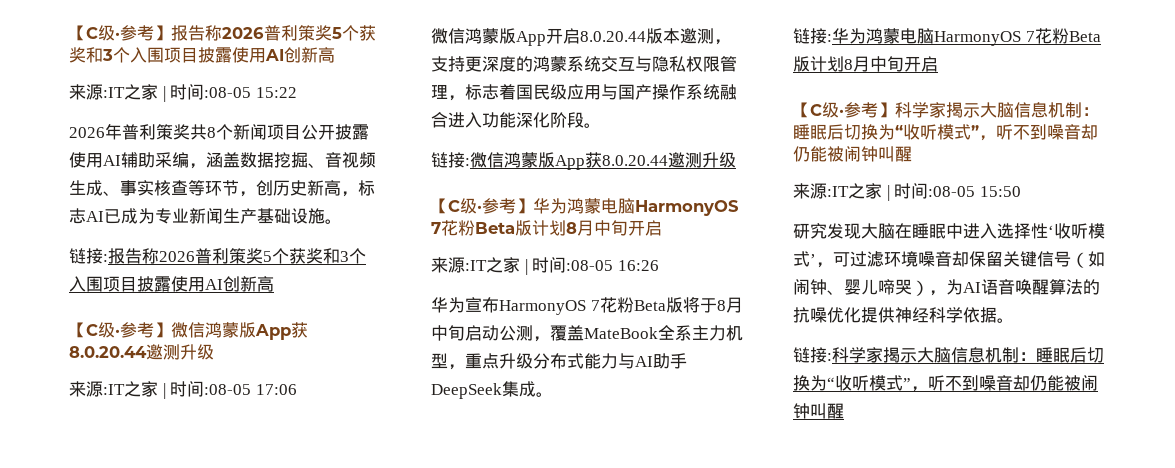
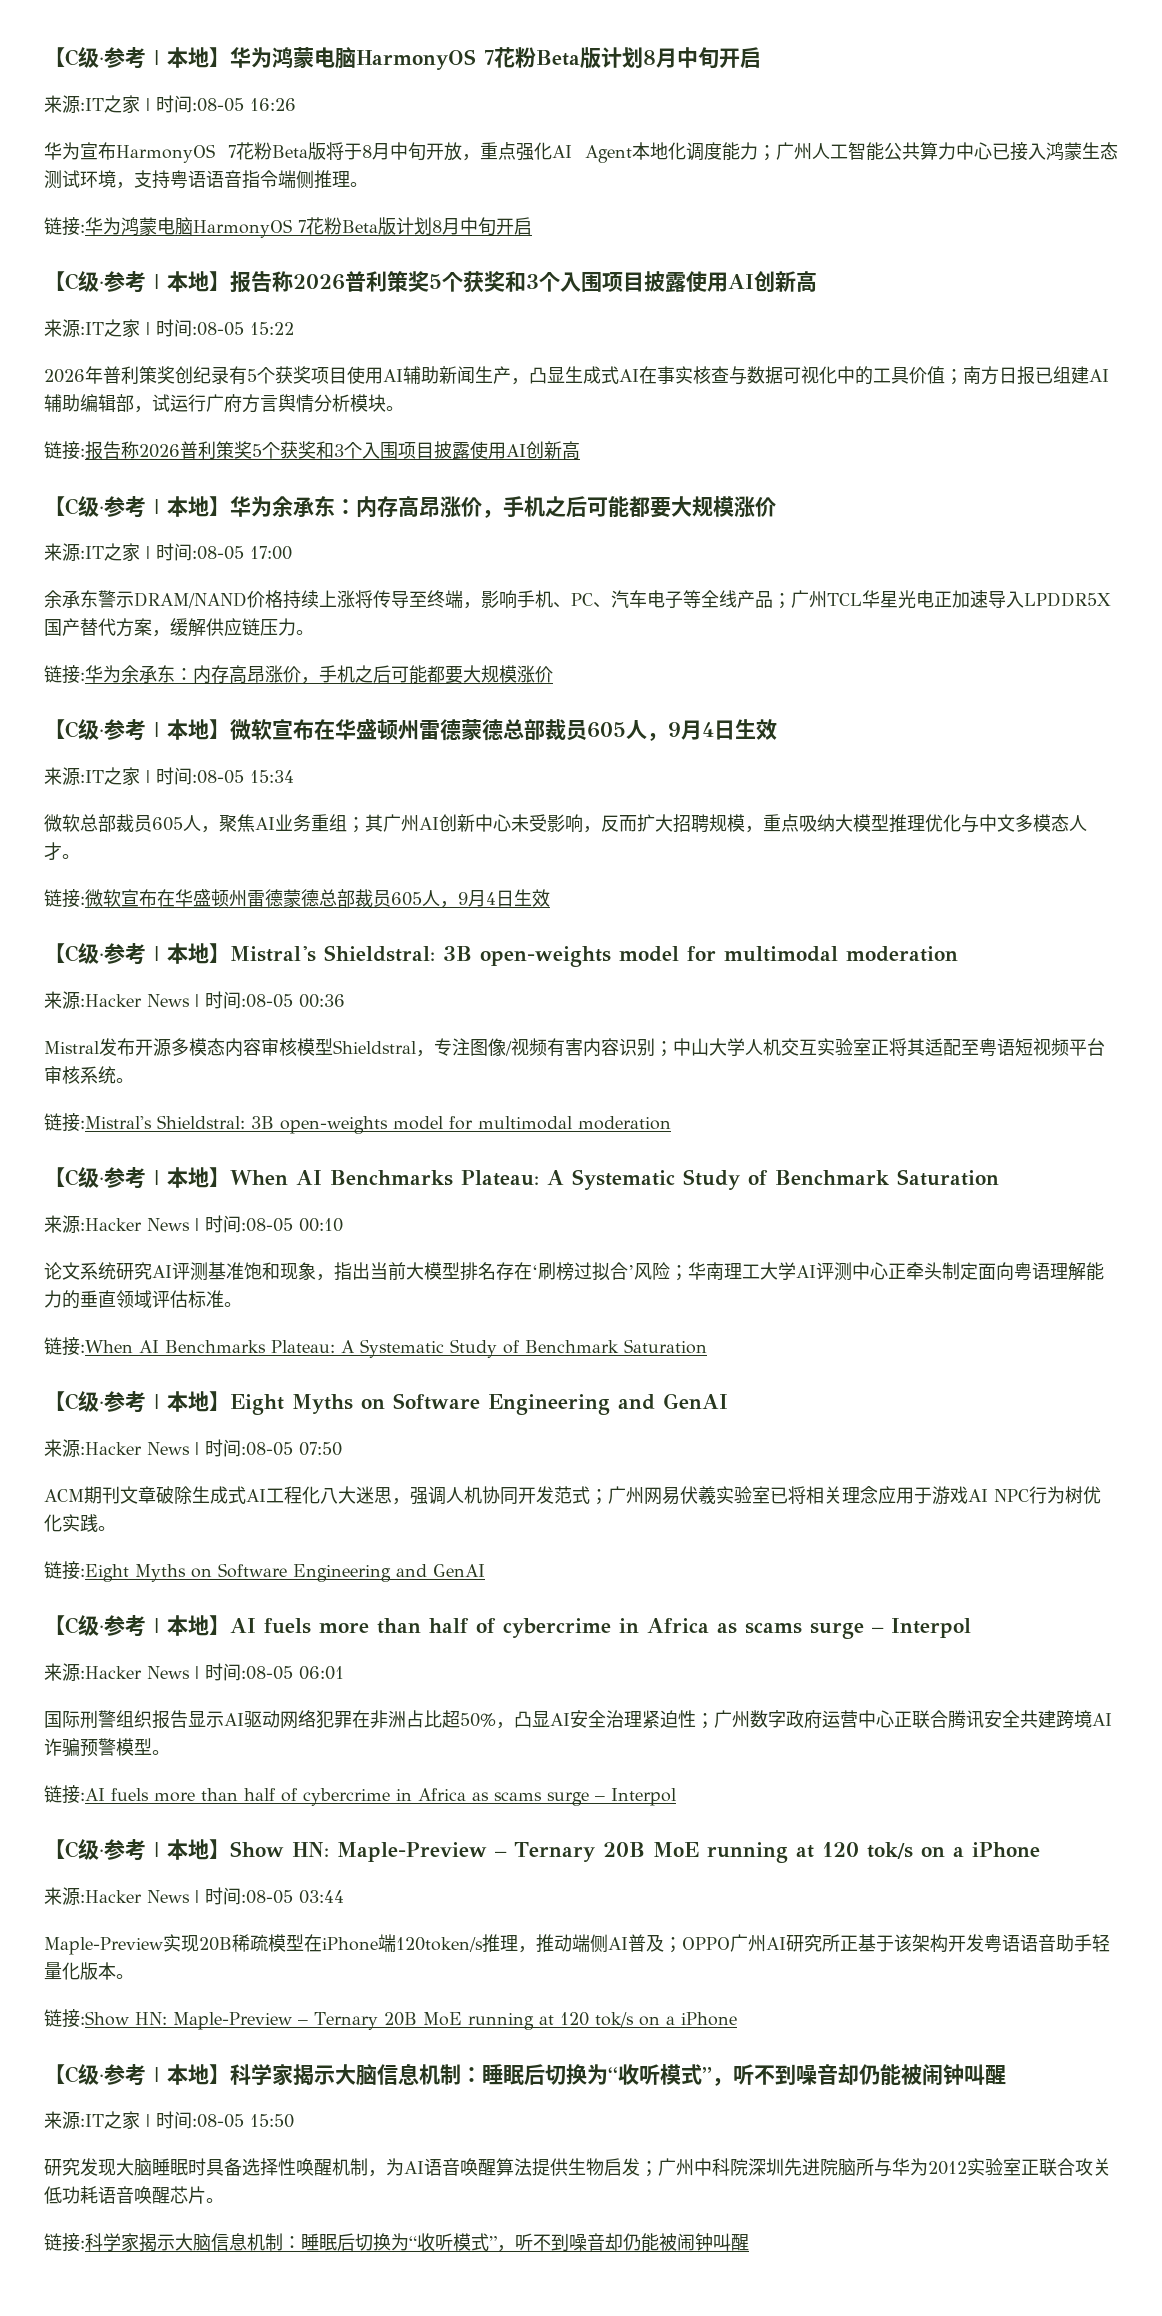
- 【C级·参考】报告称2026普利策奖5个获奖和3个入围项目披露使用AI创新高
- 来源:IT之家 | 时间:08-05 15:22
- 2026年普利策奖共8个新闻项目公开披露使用AI辅助采编，涵盖数据挖掘、音视频生成、事实核查等环节，创历史新高，标志AI已成为专业新闻生产基础设施。
- 链接:报告称2026普利策奖5个获奖和3个入围项目披露使用AI创新高
- 【C级·参考】微信鸿蒙版App获8.0.20.44邀测升级
- 来源:IT之家 | 时间:08-05 17:06
- 微信鸿蒙版App开启8.0.20.44版本邀测，支持更深度的鸿蒙系统交互与隐私权限管理，标志着国民级应用与国产操作系统融合进入功能深化阶段。
- 链接:微信鸿蒙版App获8.0.20.44邀测升级
- 【C级·参考】华为鸿蒙电脑HarmonyOS 7花粉Beta版计划8月中旬开启
+ 【C级·参考 | 本地】华为鸿蒙电脑HarmonyOS 7花粉Beta版计划8月中旬开启
- 华为宣布HarmonyOS 7花粉Beta版将于8月中旬启动公测，覆盖MateBook全系主力机型，重点升级分布式能力与AI助手DeepSeek集成。
+ 华为宣布HarmonyOS 7花粉Beta版将于8月中旬开放，重点强化AI Agent本地化调度能力；广州人工智能公共算力中心已接入鸿蒙生态测试环境，支持粤语语音指令端侧推理。
- 【C级·参考】科学家揭示大脑信息机制：睡眠后切换为“收听模式”，听不到噪音却仍能被闹钟叫醒
+ 【C级·参考 | 本地】报告称2026普利策奖5个获奖和3个入围项目披露使用AI创新高
+ 来源:IT之家 | 时间:08-05 15:22
+ 2026年普利策奖创纪录有5个获奖项目使用AI辅助新闻生产，凸显生成式AI在事实核查与数据可视化中的工具价值；南方日报已组建AI辅助编辑部，试运行广府方言舆情分析模块。
+ 链接:报告称2026普利策奖5个获奖和3个入围项目披露使用AI创新高
+ 【C级·参考 | 本地】华为余承东：内存高昂涨价，手机之后可能都要大规模涨价
+ 来源:IT之家 | 时间:08-05 17:00
+ 余承东警示DRAM/NAND价格持续上涨将传导至终端，影响手机、PC、汽车电子等全线产品；广州TCL华星光电正加速导入LPDDR5X国产替代方案，缓解供应链压力。
+ 链接:华为余承东：内存高昂涨价，手机之后可能都要大规模涨价
+ 【C级·参考 | 本地】微软宣布在华盛顿州雷德蒙德总部裁员605人，9月4日生效
+ 来源:IT之家 | 时间:08-05 15:34
+ 微软总部裁员605人，聚焦AI业务重组；其广州AI创新中心未受影响，反而扩大招聘规模，重点吸纳大模型推理优化与中文多模态人才。
+ 链接:微软宣布在华盛顿州雷德蒙德总部裁员605人，9月4日生效
+ 【C级·参考 | 本地】Mistral's Shieldstral: 3B open-weights model for multimodal moderation
+ 来源:Hacker News | 时间:08-05 00:36
+ Mistral发布开源多模态内容审核模型Shieldstral，专注图像/视频有害内容识别；中山大学人机交互实验室正将其适配至粤语短视频平台审核系统。
+ 链接:Mistral's Shieldstral: 3B open-weights model for multimodal moderation
+ 【C级·参考 | 本地】When AI Benchmarks Plateau: A Systematic Study of Benchmark Saturation
+ 来源:Hacker News | 时间:08-05 00:10
+ 论文系统研究AI评测基准饱和现象，指出当前大模型排名存在‘刷榜过拟合’风险；华南理工大学AI评测中心正牵头制定面向粤语理解能力的垂直领域评估标准。
+ 链接:When AI Benchmarks Plateau: A Systematic Study of Benchmark Saturation
+ 【C级·参考 | 本地】Eight Myths on Software Engineering and GenAI
+ 来源:Hacker News | 时间:08-05 07:50
+ ACM期刊文章破除生成式AI工程化八大迷思，强调人机协同开发范式；广州网易伏羲实验室已将相关理念应用于游戏AI NPC行为树优化实践。
+ 链接:Eight Myths on Software Engineering and GenAI
+ 【C级·参考 | 本地】AI fuels more than half of cybercrime in Africa as scams surge – Interpol
+ 来源:Hacker News | 时间:08-05 06:01
+ 国际刑警组织报告显示AI驱动网络犯罪在非洲占比超50%，凸显AI安全治理紧迫性；广州数字政府运营中心正联合腾讯安全共建跨境AI诈骗预警模型。
+ 链接:AI fuels more than half of cybercrime in Africa as scams surge – Interpol
+ 【C级·参考 | 本地】Show HN: Maple-Preview – Ternary 20B MoE running at 120 tok/s on a iPhone
+ 来源:Hacker News | 时间:08-05 03:44
+ Maple-Preview实现20B稀疏模型在iPhone端120token/s推理，推动端侧AI普及；OPPO广州AI研究所正基于该架构开发粤语语音助手轻量化版本。
+ 链接:Show HN: Maple-Preview – Ternary 20B MoE running at 120 tok/s on a iPhone
+ 【C级·参考 | 本地】科学家揭示大脑信息机制：睡眠后切换为“收听模式”，听不到噪音却仍能被闹钟叫醒
- 研究发现大脑在睡眠中进入选择性‘收听模式’，可过滤环境噪音却保留关键信号（如闹钟、婴儿啼哭），为AI语音唤醒算法的抗噪优化提供神经科学依据。
+ 研究发现大脑睡眠时具备选择性唤醒机制，为AI语音唤醒算法提供生物启发；广州中科院深圳先进院脑所与华为2012实验室正联合攻关低功耗语音唤醒芯片。

